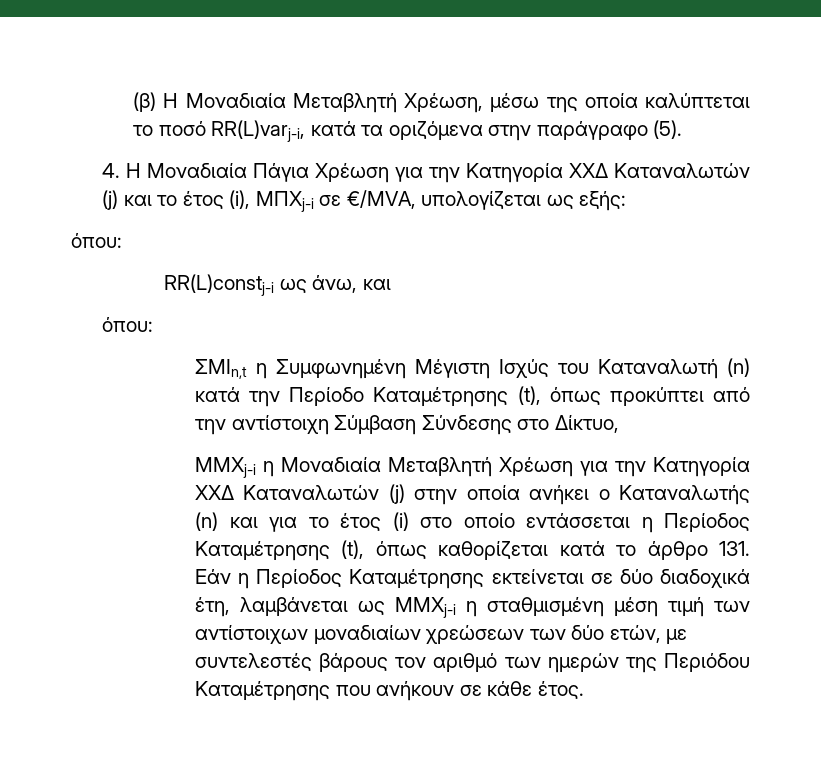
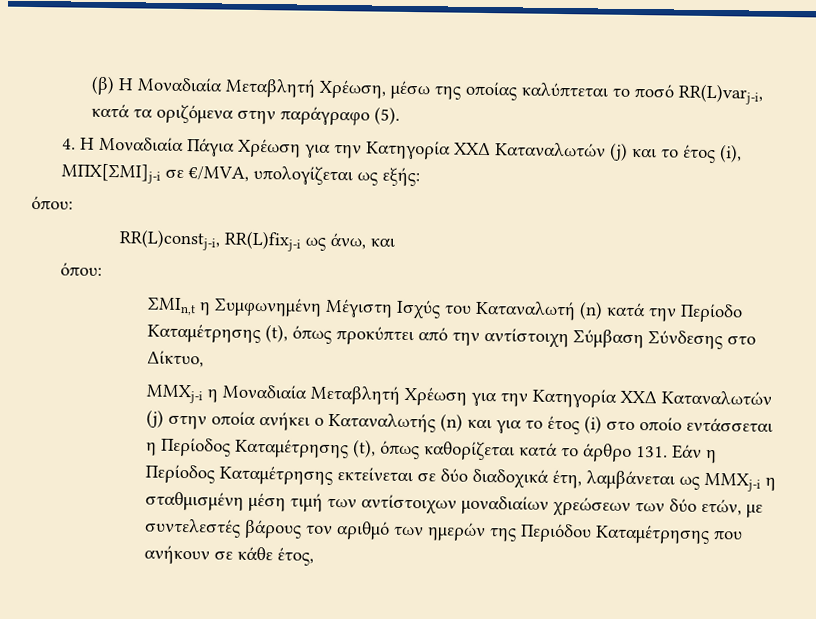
- (β) Η Μοναδιαία Μεταβλητή Χρέωση, μέσω της οποία καλύπτεται το ποσό RR(L)varj-i, κατά τα οριζόμενα στην παράγραφο (5).
+ (β) Η Μοναδιαία Μεταβλητή Χρέωση, μέσω της οποίας καλύπτεται το ποσό RR(L)varj-i, κατά τα οριζόμενα στην παράγραφο (5).
- 4. Η Μοναδιαία Πάγια Χρέωση για την Κατηγορία ΧΧΔ Καταναλωτών (j) και το έτος (i), ΜΠΧj-i σε €/MVA, υπολογίζεται ως εξής:
+ 4. Η Μοναδιαία Πάγια Χρέωση για την Κατηγορία ΧΧΔ Καταναλωτών (j) και το έτος (i), ΜΠΧ[ΣΜΙ]j-i σε €/MVA, υπολογίζεται ως εξής:
- RR(L)constj-i ως άνω, και
+ RR(L)constj-i, RR(L)fixj-i ως άνω, και
- ΜΜΧj-i η Μοναδιαία Μεταβλητή Χρέωση για την Κατηγορία ΧΧΔ Καταναλωτών (j) στην οποία ανήκει ο Καταναλωτής (n) και για το έτος (i) στο οποίο εντάσσεται η Περίοδος Καταμέτρησης (t), όπως καθορίζεται κατά το άρθρο 131. Εάν η Περίοδος Καταμέτρησης εκτείνεται σε δύο διαδοχικά έτη, λαμβάνεται ως ΜΜΧj-i η σταθμισμένη μέση τιμή των αντίστοιχων μοναδιαίων χρεώσεων των δύο ετών, με συντελεστές βάρους τον αριθμό των ημερών της Περιόδου Καταμέτρησης που ανήκουν σε κάθε έτος.
+ ΜΜΧj-i η Μοναδιαία Μεταβλητή Χρέωση για την Κατηγορία ΧΧΔ Καταναλωτών (j) στην οποία ανήκει ο Καταναλωτής (n) και για το έτος (i) στο οποίο εντάσσεται η Περίοδος Καταμέτρησης (t), όπως καθορίζεται κατά το άρθρο 131. Εάν η Περίοδος Καταμέτρησης εκτείνεται σε δύο διαδοχικά έτη, λαμβάνεται ως ΜΜΧj-i η σταθμισμένη μέση τιμή των αντίστοιχων μοναδιαίων χρεώσεων των δύο ετών, με συντελεστές βάρους τον αριθμό των ημερών της Περιόδου Καταμέτρησης που ανήκουν σε κάθε έτος,

